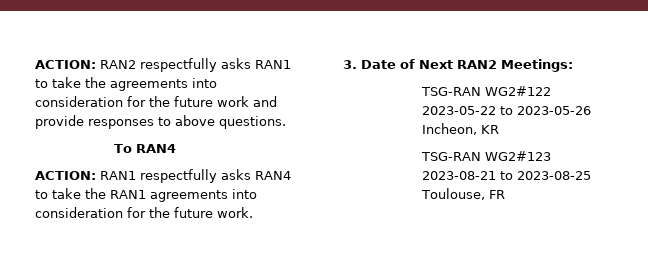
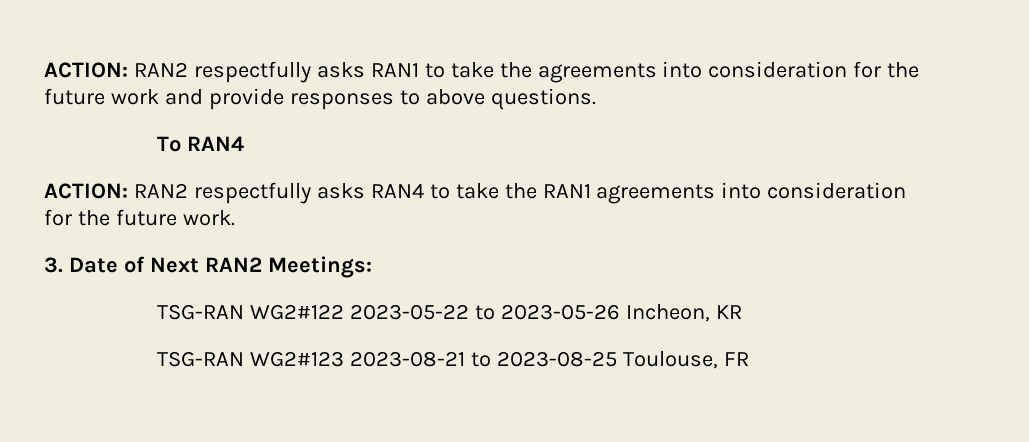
- ACTION: RAN1 respectfully asks RAN4 to take the RAN1 agreements into consideration for the future work.
+ ACTION: RAN2 respectfully asks RAN4 to take the RAN1 agreements into consideration for the future work.

